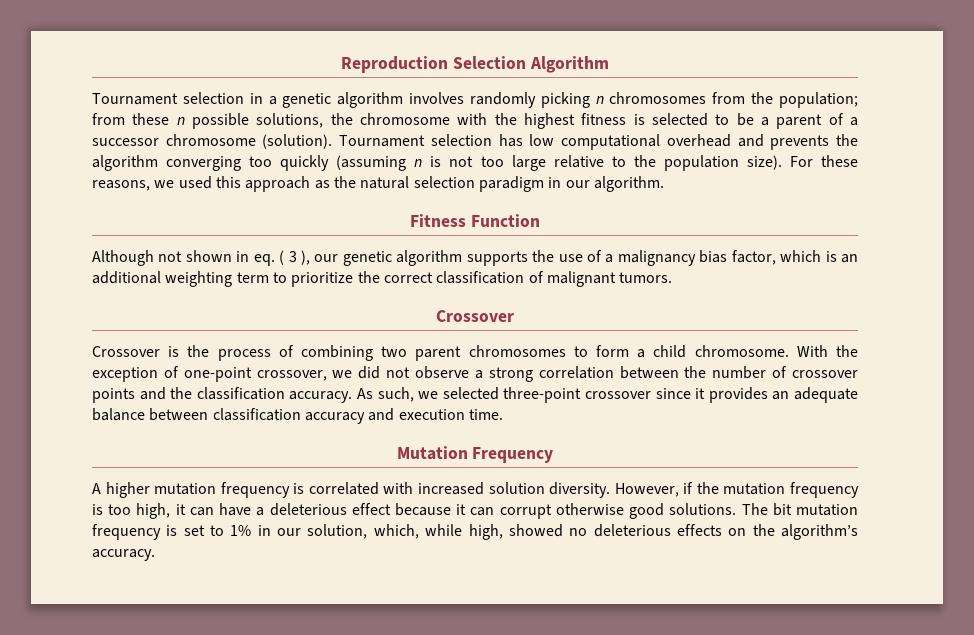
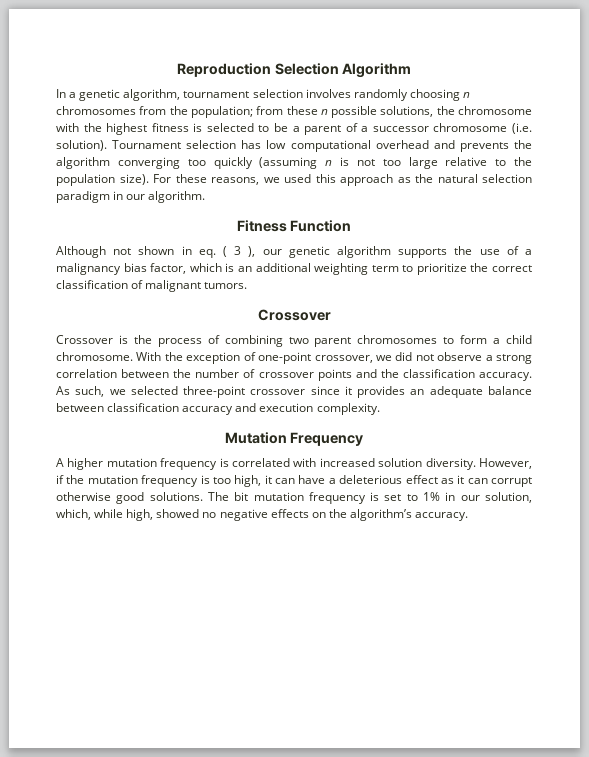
- Tournament selection in a genetic algorithm involves randomly picking n chromosomes from the population; from these n possible solutions, the chromosome with the highest fitness is selected to be a parent of a successor chromosome (solution).
+ In a genetic algorithm, tournament selection involves randomly choosing n chromosomes from the population; from these n possible solutions, the chromosome with the highest fitness is selected to be a parent of a successor chromosome (i.e. solution).
- As such, we selected three-point crossover since it provides an adequate balance between classification accuracy and execution time.
+ As such, we selected three-point crossover since it provides an adequate balance between classification accuracy and execution complexity.
- However, if the mutation frequency is too high, it can have a deleterious effect because it can corrupt otherwise good solutions.
+ However, if the mutation frequency is too high, it can have a deleterious effect as it can corrupt otherwise good solutions.
- The bit mutation frequency is set to 1% in our solution, which, while high, showed no deleterious effects on the algorithm’s accuracy.
+ The bit mutation frequency is set to 1% in our solution, which, while high, showed no negative effects on the algorithm’s accuracy.

